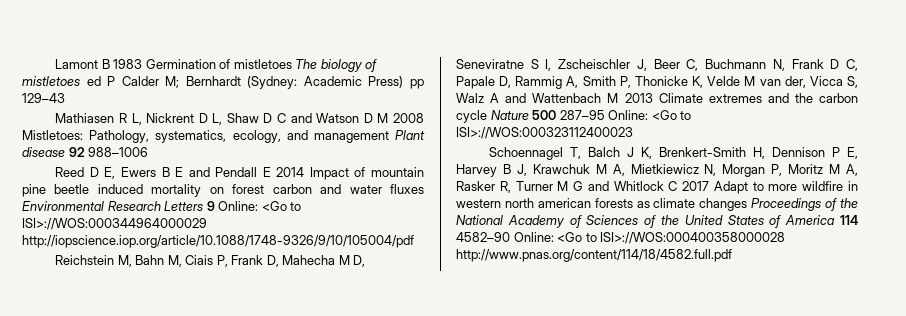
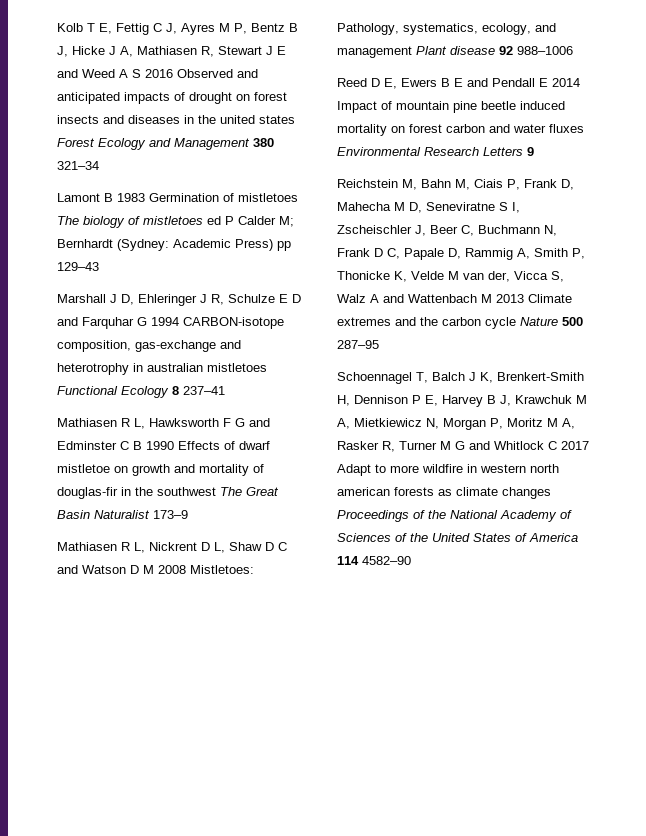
+ Kolb T E, Fettig C J, Ayres M P, Bentz B J, Hicke J A, Mathiasen R, Stewart J E and Weed A S 2016 Observed and anticipated impacts of drought on forest insects and diseases in the united states Forest Ecology and Management 380 321–34
+ Marshall J D, Ehleringer J R, Schulze E D and Farquhar G 1994 CARBON-isotope composition, gas-exchange and heterotrophy in australian mistletoes Functional Ecology 8 237–41
+ Mathiasen R L, Hawksworth F G and Edminster C B 1990 Effects of dwarf mistletoe on growth and mortality of douglas-fir in the southwest The Great Basin Naturalist 173–9
- Reed D E, Ewers B E and Pendall E 2014 Impact of mountain pine beetle induced mortality on forest carbon and water fluxes Environmental Research Letters 9 Online: <Go to ISI>://WOS:000344964000029 http://iopscience.iop.org/article/10.1088/1748-9326/9/10/105004/pdf
+ Reed D E, Ewers B E and Pendall E 2014 Impact of mountain pine beetle induced mortality on forest carbon and water fluxes Environmental Research Letters 9
- Reichstein M, Bahn M, Ciais P, Frank D, Mahecha M D, Seneviratne S I, Zscheischler J, Beer C, Buchmann N, Frank D C, Papale D, Rammig A, Smith P, Thonicke K, Velde M van der, Vicca S, Walz A and Wattenbach M 2013 Climate extremes and the carbon cycle Nature 500 287–95 Online: <Go to ISI>://WOS:000323112400023
+ Reichstein M, Bahn M, Ciais P, Frank D, Mahecha M D, Seneviratne S I, Zscheischler J, Beer C, Buchmann N, Frank D C, Papale D, Rammig A, Smith P, Thonicke K, Velde M van der, Vicca S, Walz A and Wattenbach M 2013 Climate extremes and the carbon cycle Nature 500 287–95
- Schoennagel T, Balch J K, Brenkert-Smith H, Dennison P E, Harvey B J, Krawchuk M A, Mietkiewicz N, Morgan P, Moritz M A, Rasker R, Turner M G and Whitlock C 2017 Adapt to more wildfire in western north american forests as climate changes Proceedings of the National Academy of Sciences of the United States of America 114 4582–90 Online: <Go to ISI>://WOS:000400358000028 http://www.pnas.org/content/114/18/4582.full.pdf
+ Schoennagel T, Balch J K, Brenkert-Smith H, Dennison P E, Harvey B J, Krawchuk M A, Mietkiewicz N, Morgan P, Moritz M A, Rasker R, Turner M G and Whitlock C 2017 Adapt to more wildfire in western north american forests as climate changes Proceedings of the National Academy of Sciences of the United States of America 114 4582–90

